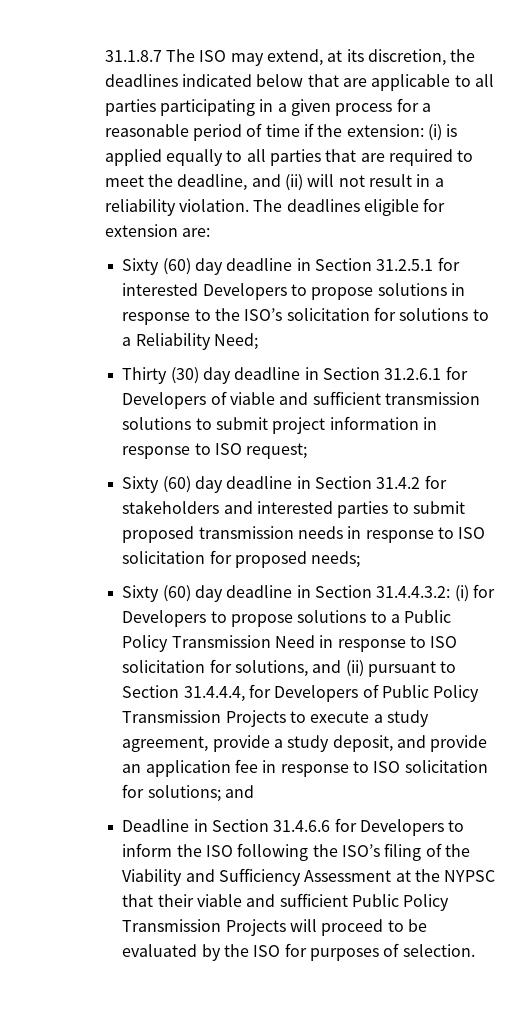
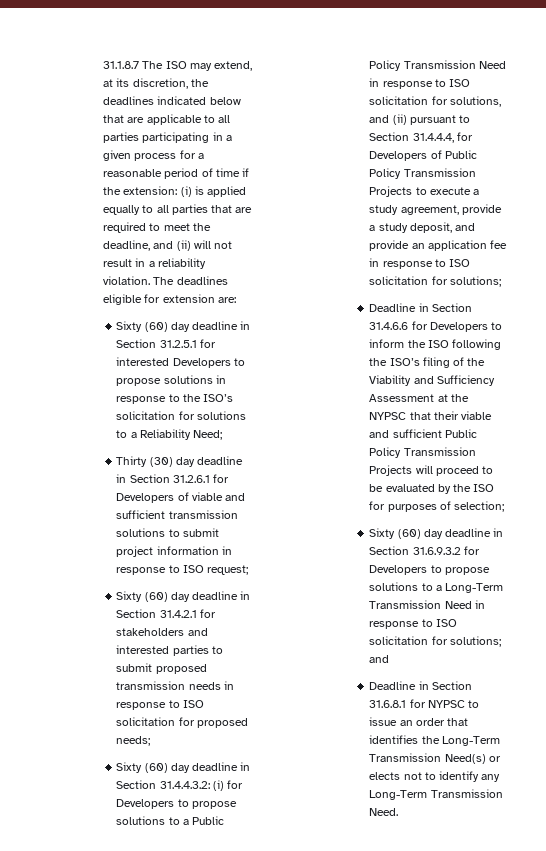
- Sixty (60) day deadline in Section 31.4.2 for stakeholders and interested parties to submit proposed transmission needs in response to ISO solicitation for proposed needs;
+ Sixty (60) day deadline in Section 31.4.2.1 for stakeholders and interested parties to submit proposed transmission needs in response to ISO solicitation for proposed needs;
- Sixty (60) day deadline in Section 31.4.4.3.2: (i) for Developers to propose solutions to a Public Policy Transmission Need in response to ISO solicitation for solutions, and (ii) pursuant to Section 31.4.4.4, for Developers of Public Policy Transmission Projects to execute a study agreement, provide a study deposit, and provide an application fee in response to ISO solicitation for solutions; and
+ Sixty (60) day deadline in Section 31.4.4.3.2: (i) for Developers to propose solutions to a Public Policy Transmission Need in response to ISO solicitation for solutions, and (ii) pursuant to Section 31.4.4.4, for Developers of Public Policy Transmission Projects to execute a study agreement, provide a study deposit, and provide an application fee in response to ISO solicitation for solutions;
- Deadline in Section 31.4.6.6 for Developers to inform the ISO following the ISO’s filing of the Viability and Sufficiency Assessment at the NYPSC that their viable and sufficient Public Policy Transmission Projects will proceed to be evaluated by the ISO for purposes of selection.
+ Deadline in Section 31.4.6.6 for Developers to inform the ISO following the ISO’s filing of the Viability and Sufficiency Assessment at the NYPSC that their viable and sufficient Public Policy Transmission Projects will proceed to be evaluated by the ISO for purposes of selection;
+ Sixty (60) day deadline in Section 31.6.9.3.2 for Developers to propose solutions to a Long-Term Transmission Need in response to ISO solicitation for solutions; and
+ Deadline in Section 31.6.8.1 for NYPSC to issue an order that identifies the Long-Term Transmission Need(s) or elects not to identify any Long-Term Transmission Need.

